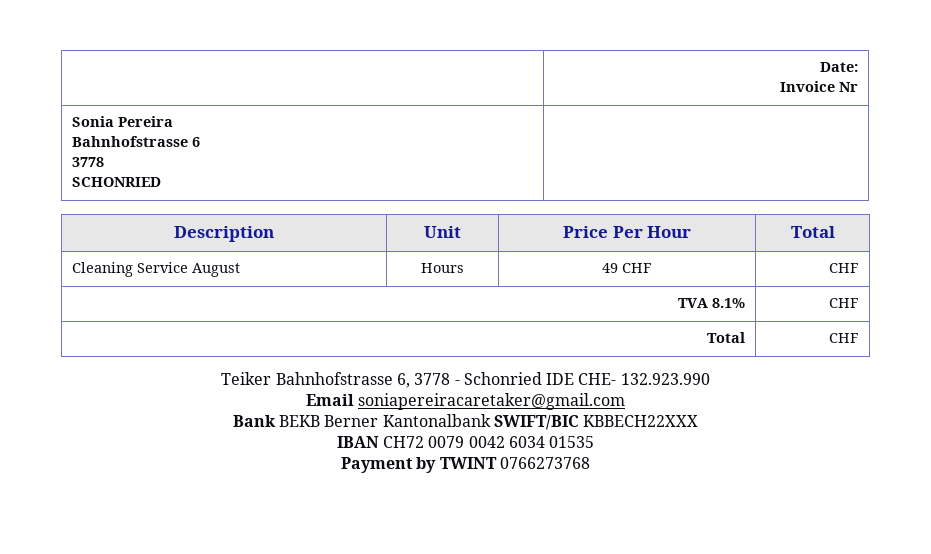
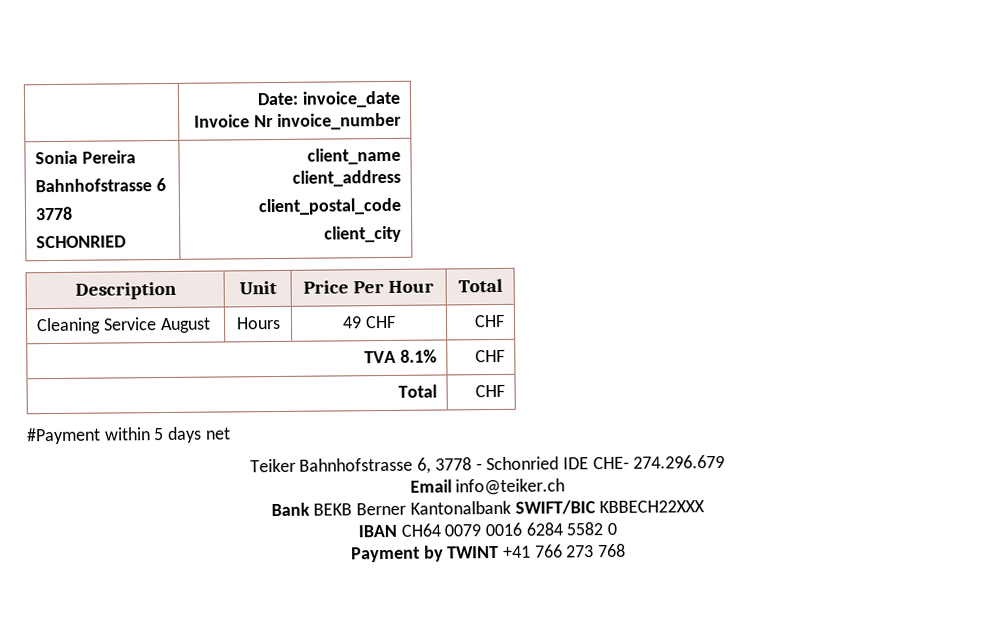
- | Date:
- Invoice Nr
+ | Date: invoice_date
+ Invoice Nr invoice_number
  Sonia Pereira
  Bahnhofstrasse 6
  3778
- SCHONRIED |
+ SCHONRIED | client_name
+ client_address
+ client_postal_code
+ client_city
+ #Payment within 5 days net
- Teiker Bahnhofstrasse 6, 3778 - Schonried IDE CHE- 132.923.990
+ Teiker Bahnhofstrasse 6, 3778 - Schonried IDE CHE- 274.296.679
- Email soniapereiracaretaker@gmail.com
+ Email info@teiker.ch
- IBAN CH72 0079 0042 6034 01535
+ IBAN CH64 0079 0016 6284 5582 0
- Payment by TWINT 0766273768
+ Payment by TWINT +41 766 273 768

